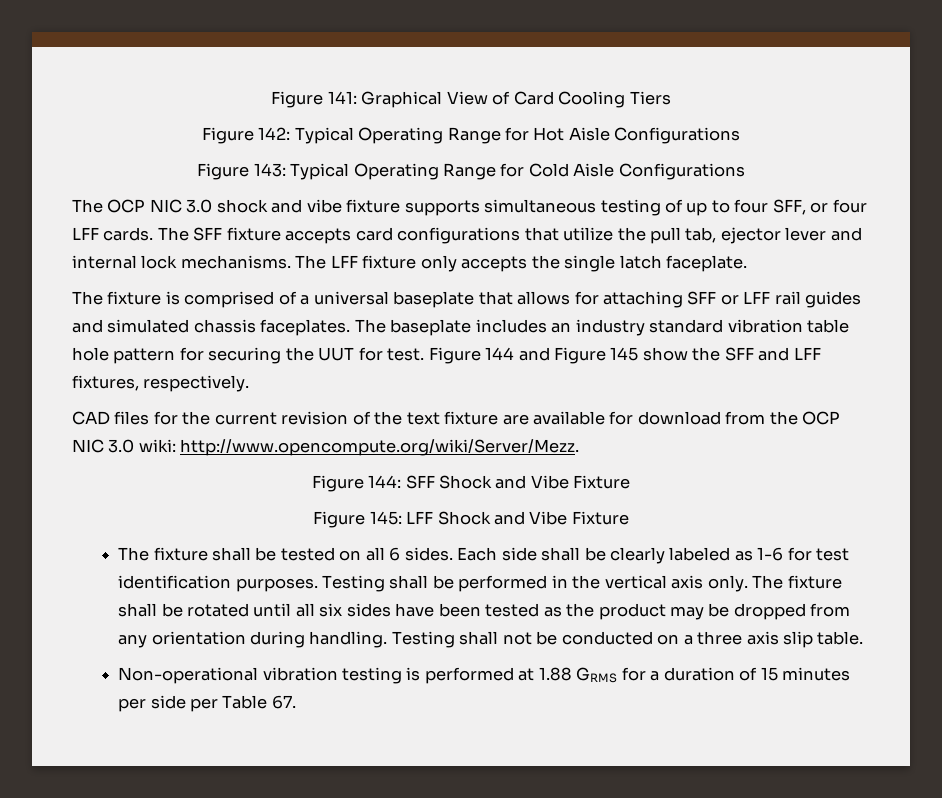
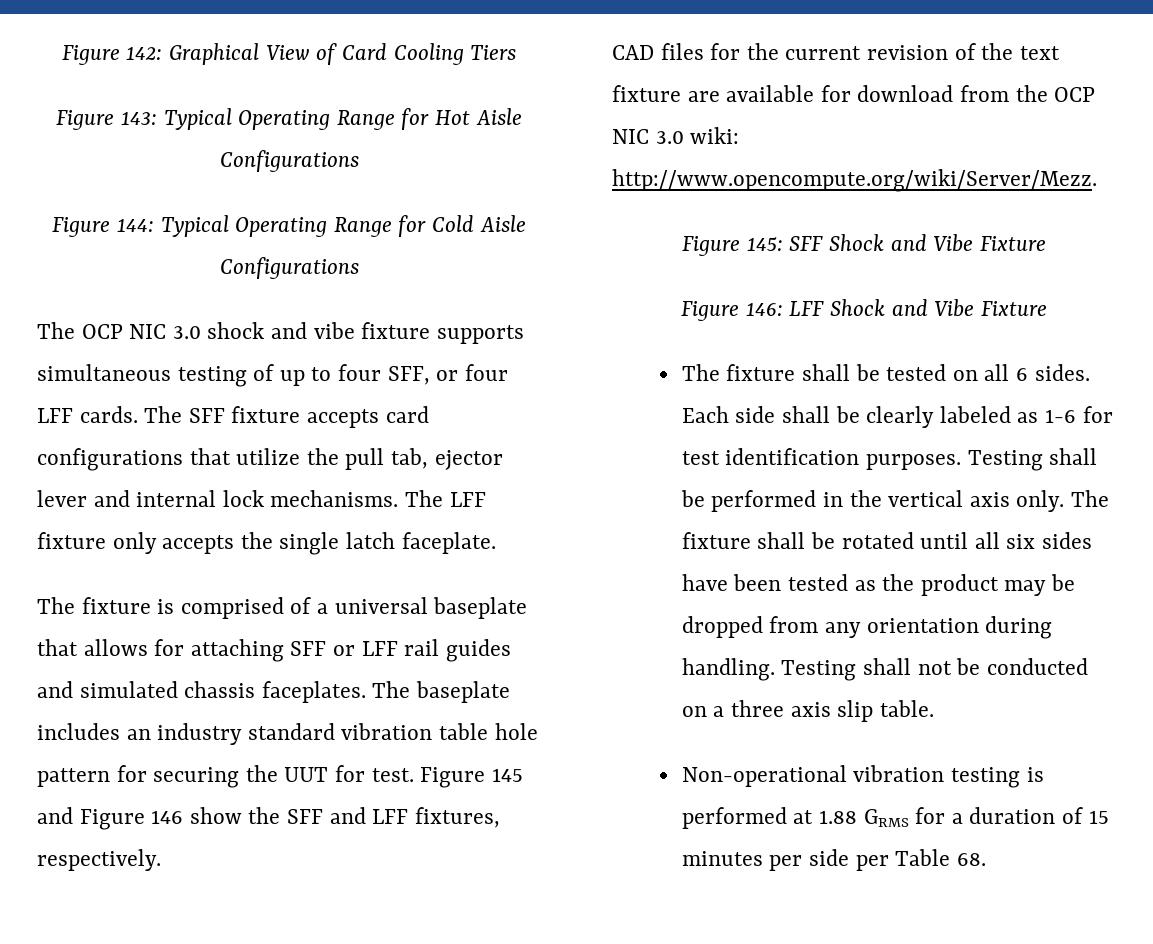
- Figure 141: Graphical View of Card Cooling Tiers
+ Figure 142: Graphical View of Card Cooling Tiers
- Figure 142: Typical Operating Range for Hot Aisle Configurations
+ Figure 143: Typical Operating Range for Hot Aisle Configurations
- Figure 143: Typical Operating Range for Cold Aisle Configurations
+ Figure 144: Typical Operating Range for Cold Aisle Configurations
- Figure 144 and Figure 145 show the SFF and LFF fixtures, respectively.
+ Figure 145 and Figure 146 show the SFF and LFF fixtures, respectively.
- Figure 144: SFF Shock and Vibe Fixture
+ Figure 145: SFF Shock and Vibe Fixture
- Figure 145: LFF Shock and Vibe Fixture
+ Figure 146: LFF Shock and Vibe Fixture
- Non-operational vibration testing is performed at 1.88 GRMS for a duration of 15 minutes per side per Table 67.
+ Non-operational vibration testing is performed at 1.88 GRMS for a duration of 15 minutes per side per Table 68.

